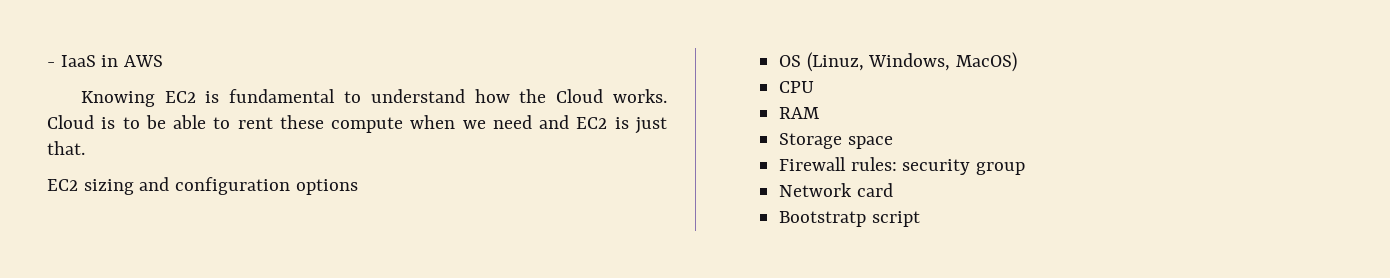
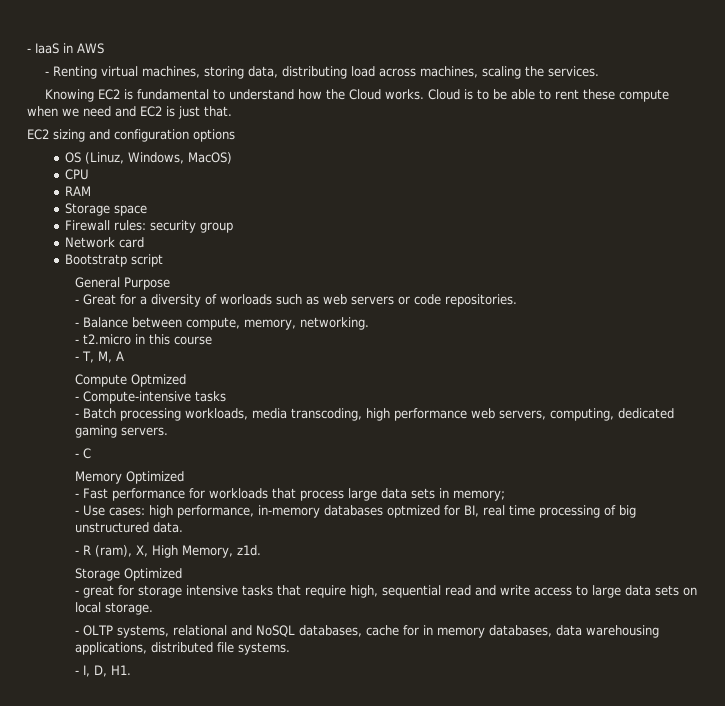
+ - Renting virtual machines, storing data, distributing load across machines, scaling the services.
+ General Purpose
+ - Great for a diversity of worloads such as web servers or code repositories.
+ - Balance between compute, memory, networking.
+ - t2.micro in this course
+ - T, M, A
+ Compute Optmized
+ - Compute-intensive tasks
+ - Batch processing workloads, media transcoding, high performance web servers, computing, dedicated gaming servers.
+ - C
+ Memory Optimized
+ - Fast performance for workloads that process large data sets in memory;
+ - Use cases: high performance, in-memory databases optmized for BI, real time processing of big unstructured data.
+ - R (ram), X, High Memory, z1d.
+ Storage Optimized
+ - great for storage intensive tasks that require high, sequential read and write access to large data sets on local storage.
+ - OLTP systems, relational and NoSQL databases, cache for in memory databases, data warehousing applications, distributed file systems.
+ - I, D, H1.

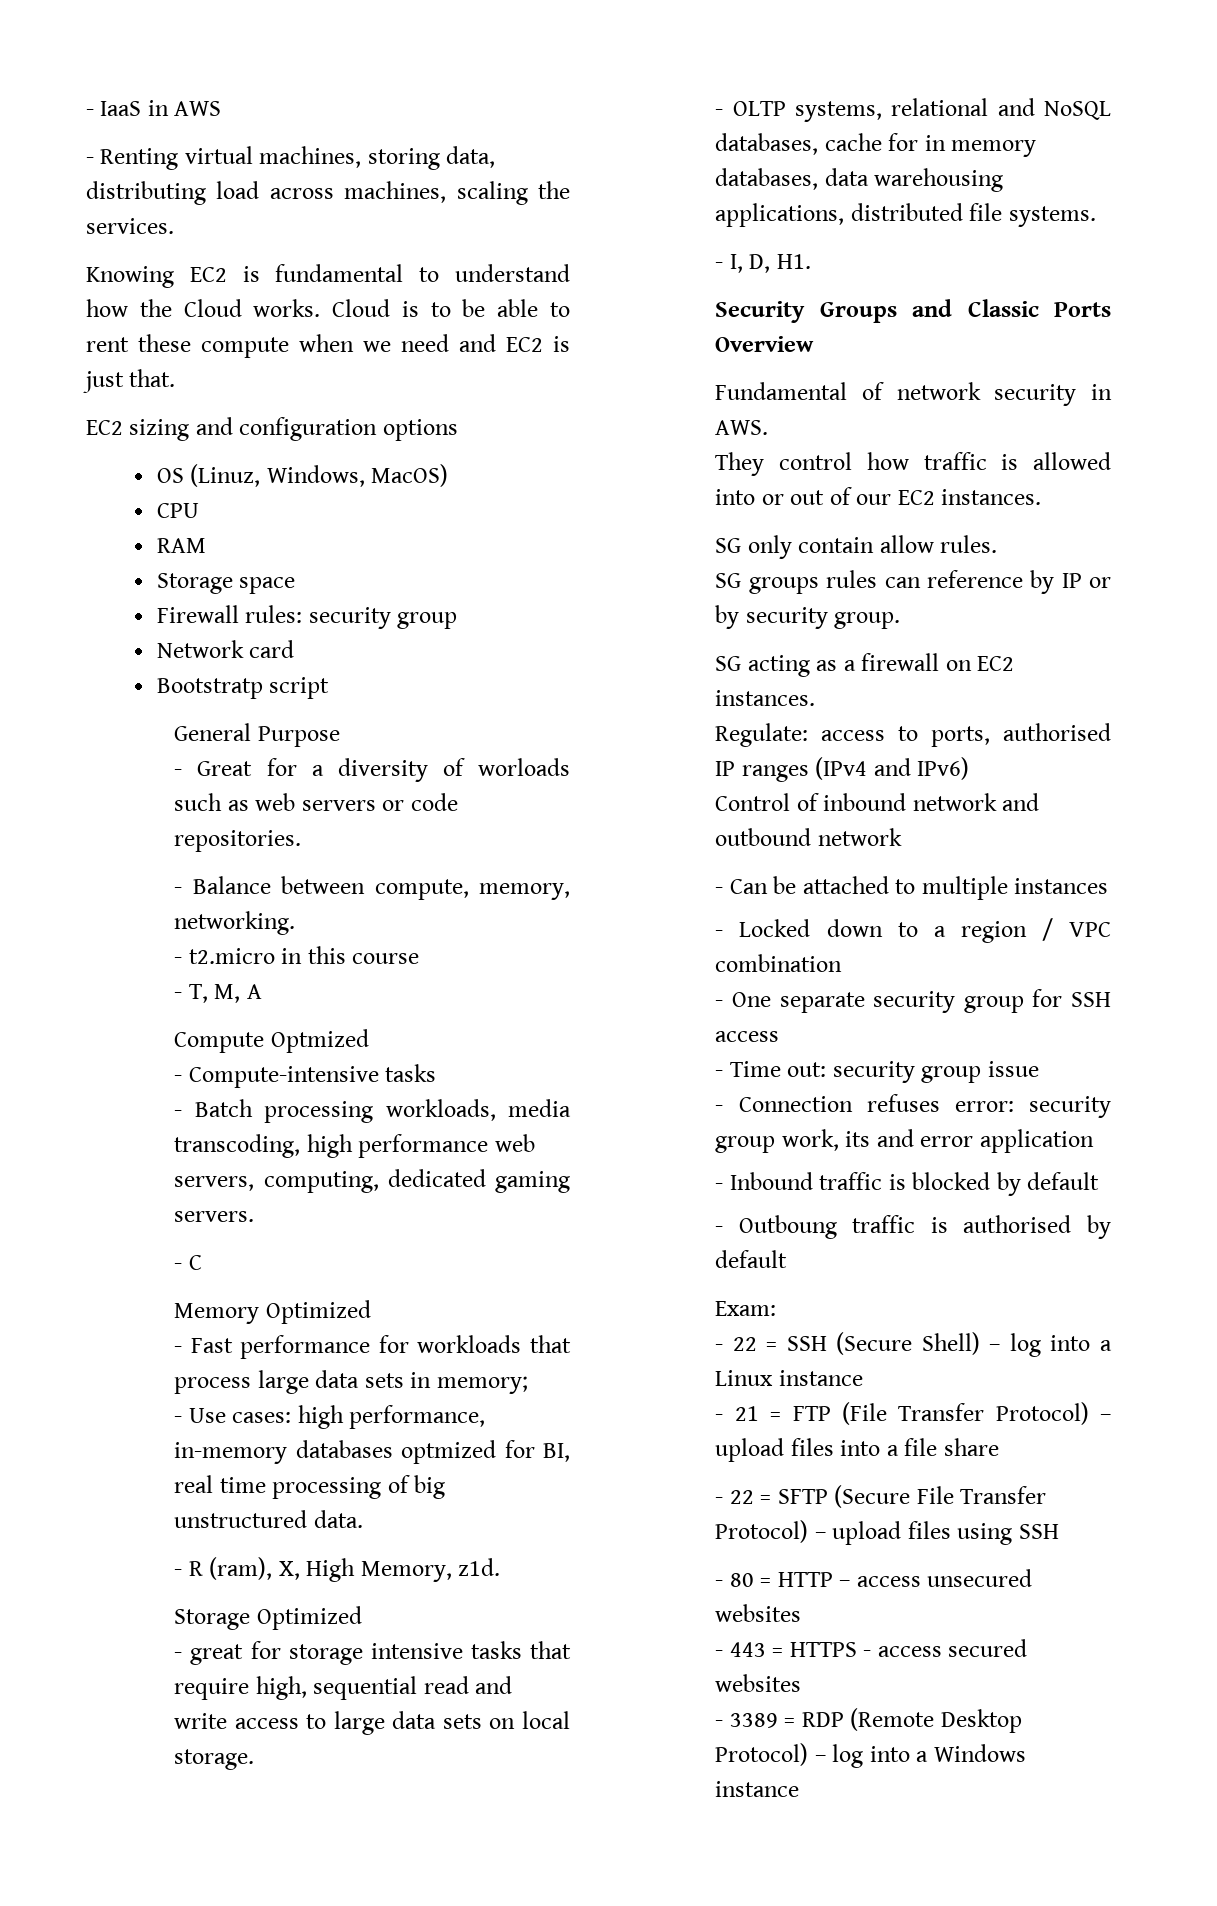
+ Security Groups and Classic Ports Overview
+ Fundamental of network security in AWS.
+ They control how traffic is allowed into or out of our EC2 instances.
+ SG only contain allow rules.
+ SG groups rules can reference by IP or by security group.
+ SG acting as a firewall on EC2 instances.
+ Regulate: access to ports, authorised IP ranges (IPv4 and IPv6)
+ Control of inbound network and outbound network
+ - Can be attached to multiple instances
+ - Locked down to a region / VPC combination
+ - One separate security group for SSH access
+ - Time out: security group issue
+ - Connection refuses error: security group work, its and error application
+ - Inbound traffic is blocked by default
+ - Outboung traffic is authorised by default
+ Exam:
+ - 22 = SSH (Secure Shell) – log into a Linux instance
+ - 21 = FTP (File Transfer Protocol) – upload files into a file share
+ - 22 = SFTP (Secure File Transfer Protocol) – upload files using SSH
+ - 80 = HTTP – access unsecured websites
+ - 443 = HTTPS - access secured websites
+ - 3389 = RDP (Remote Desktop Protocol) – log into a Windows instance

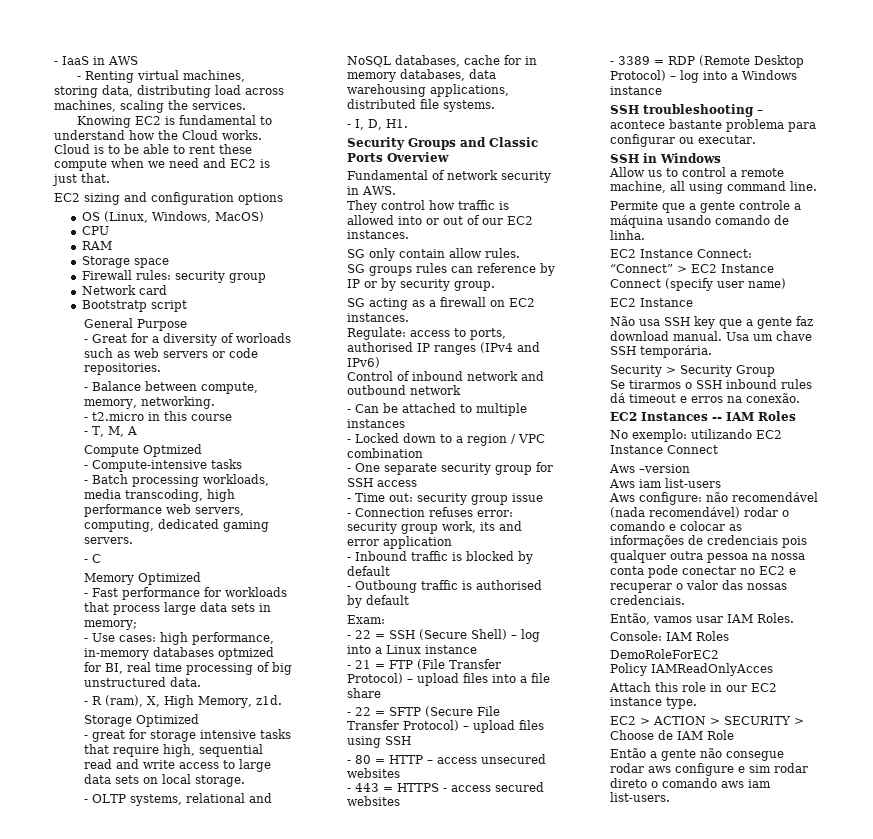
- OS (Linuz, Windows, MacOS)
+ OS (Linux, Windows, MacOS)
+ SSH troubleshooting – acontece bastante problema para configurar ou executar.
+ SSH in Windows
+ Allow us to control a remote machine, all using command line.
+ Permite que a gente controle a máquina usando comando de linha.
+ EC2 Instance Connect: “Connect” > EC2 Instance Connect (specify user name)
+ EC2 Instance
+ Não usa SSH key que a gente faz download manual. Usa um chave SSH temporária.
+ Security > Security Group
+ Se tirarmos o SSH inbound rules dá timeout e erros na conexão.
+ EC2 Instances -- IAM Roles
+ No exemplo: utilizando EC2 Instance Connect
+ Aws –version
+ Aws iam list-users
+ Aws configure: não recomendável (nada recomendável) rodar o comando e colocar as informações de credenciais pois qualquer outra pessoa na nossa conta pode conectar no EC2 e recuperar o valor das nossas credenciais.
+ Então, vamos usar IAM Roles.
+ Console: IAM Roles
+ DemoRoleForEC2
+ Policy IAMReadOnlyAcces
+ Attach this role in our EC2 instance type.
+ EC2 > ACTION > SECURITY > Choose de IAM Role
+ Então a gente não consegue rodar aws configure e sim rodar direto o comando aws iam list-users.

